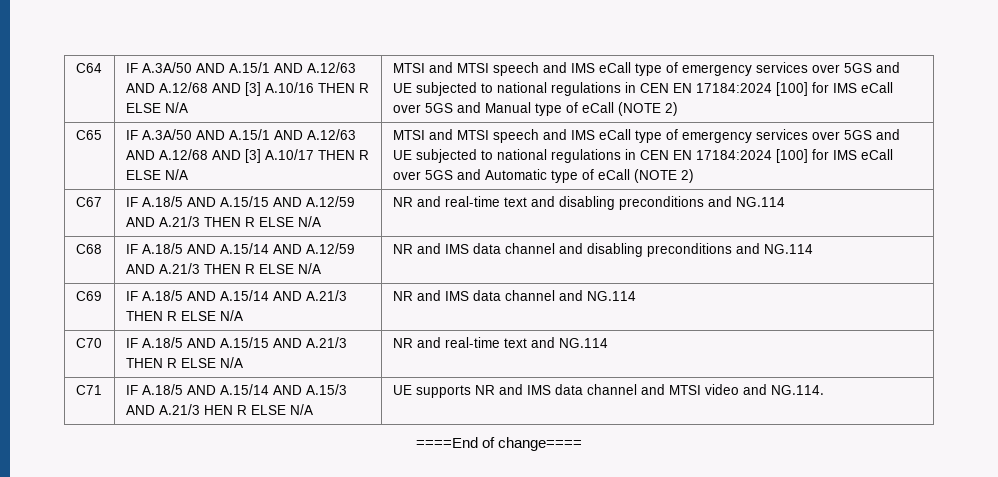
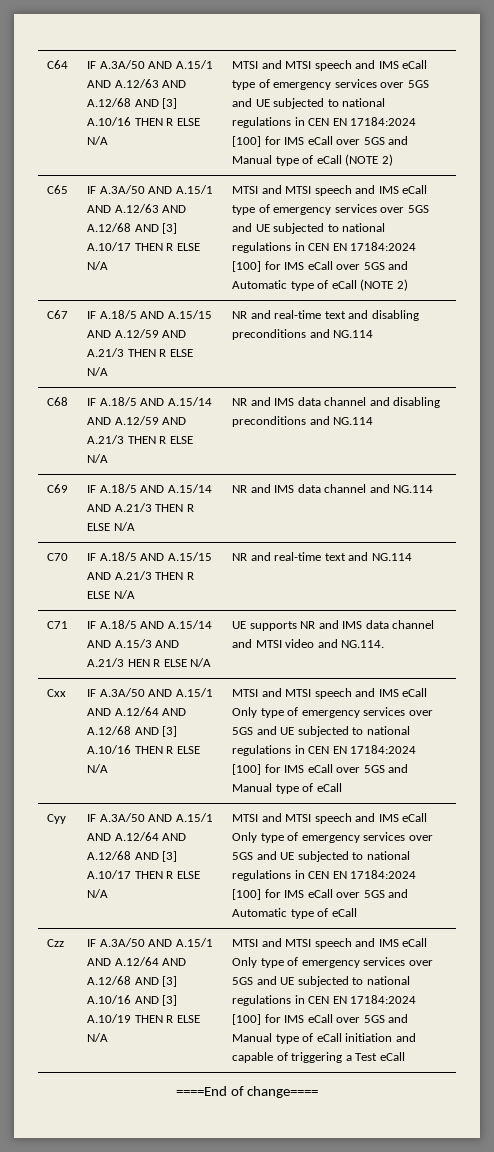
+ Cxx | IF A.3A/50 AND A.15/1 AND A.12/64 AND A.12/68 AND [3] A.10/16 THEN R ELSE N/A | MTSI and MTSI speech and IMS eCall Only type of emergency services over 5GS and UE subjected to national regulations in CEN EN 17184:2024 [100] for IMS eCall over 5GS and Manual type of eCall
+ Cyy | IF A.3A/50 AND A.15/1 AND A.12/64 AND A.12/68 AND [3] A.10/17 THEN R ELSE N/A | MTSI and MTSI speech and IMS eCall Only type of emergency services over 5GS and UE subjected to national regulations in CEN EN 17184:2024 [100] for IMS eCall over 5GS and Automatic type of eCall
+ Czz | IF A.3A/50 AND A.15/1 AND A.12/64 AND A.12/68 AND [3] A.10/16 AND [3] A.10/19 THEN R ELSE N/A | MTSI and MTSI speech and IMS eCall Only type of emergency services over 5GS and UE subjected to national regulations in CEN EN 17184:2024 [100] for IMS eCall over 5GS and Manual type of eCall initiation and capable of triggering a Test eCall

